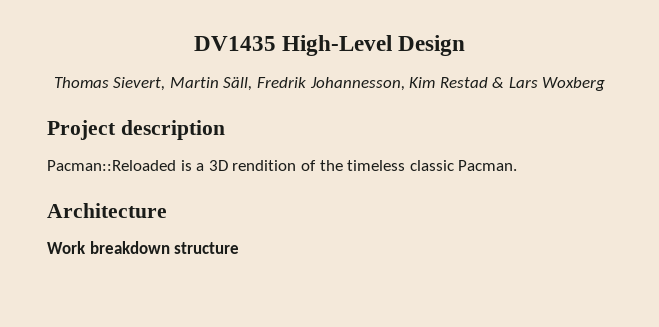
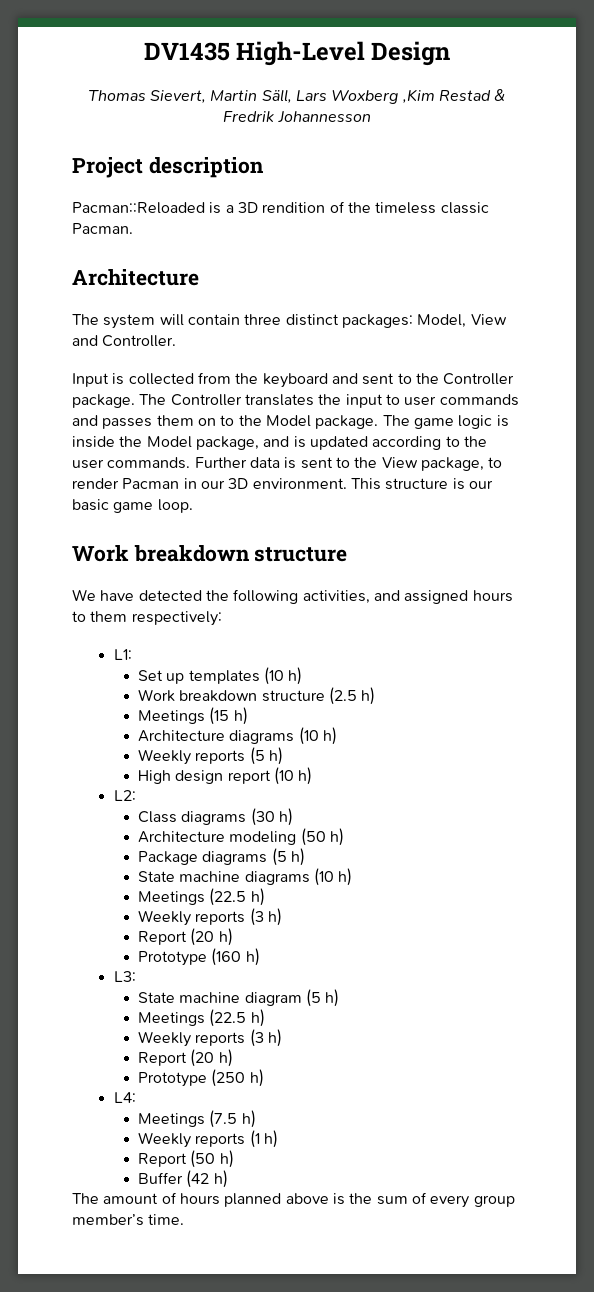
- Thomas Sievert, Martin Säll, Fredrik Johannesson, Kim Restad & Lars Woxberg
+ Thomas Sievert, Martin Säll, Lars Woxberg ,Kim Restad & Fredrik Johannesson
+ The system will contain three distinct packages: Model, View and Controller.
+ Input is collected from the keyboard and sent to the Controller package. The Controller translates the input to user commands and passes them on to the Model package. The game logic is inside the Model package, and is updated according to the user commands. Further data is sent to the View package, to render Pacman in our 3D environment. This structure is our basic game loop.
  Work breakdown structure
+ We have detected the following activities, and assigned hours to them respectively:
+ L1:
+ Set up templates (10 h)
+ Work breakdown structure (2.5 h)
+ Meetings (15 h)
+ Architecture diagrams (10 h)
+ Weekly reports (5 h)
+ High design report (10 h)
+ L2:
+ Class diagrams (30 h)
+ Architecture modeling (50 h)
+ Package diagrams (5 h)
+ State machine diagrams (10 h)
+ Meetings (22.5 h)
+ Weekly reports (3 h)
+ Report (20 h)
+ Prototype (160 h)
+ L3:
+ State machine diagram (5 h)
+ Meetings (22.5 h)
+ Weekly reports (3 h)
+ Report (20 h)
+ Prototype (250 h)
+ L4:
+ Meetings (7.5 h)
+ Weekly reports (1 h)
+ Report (50 h)
+ Buffer (42 h)
+ The amount of hours planned above is the sum of every group member’s time.

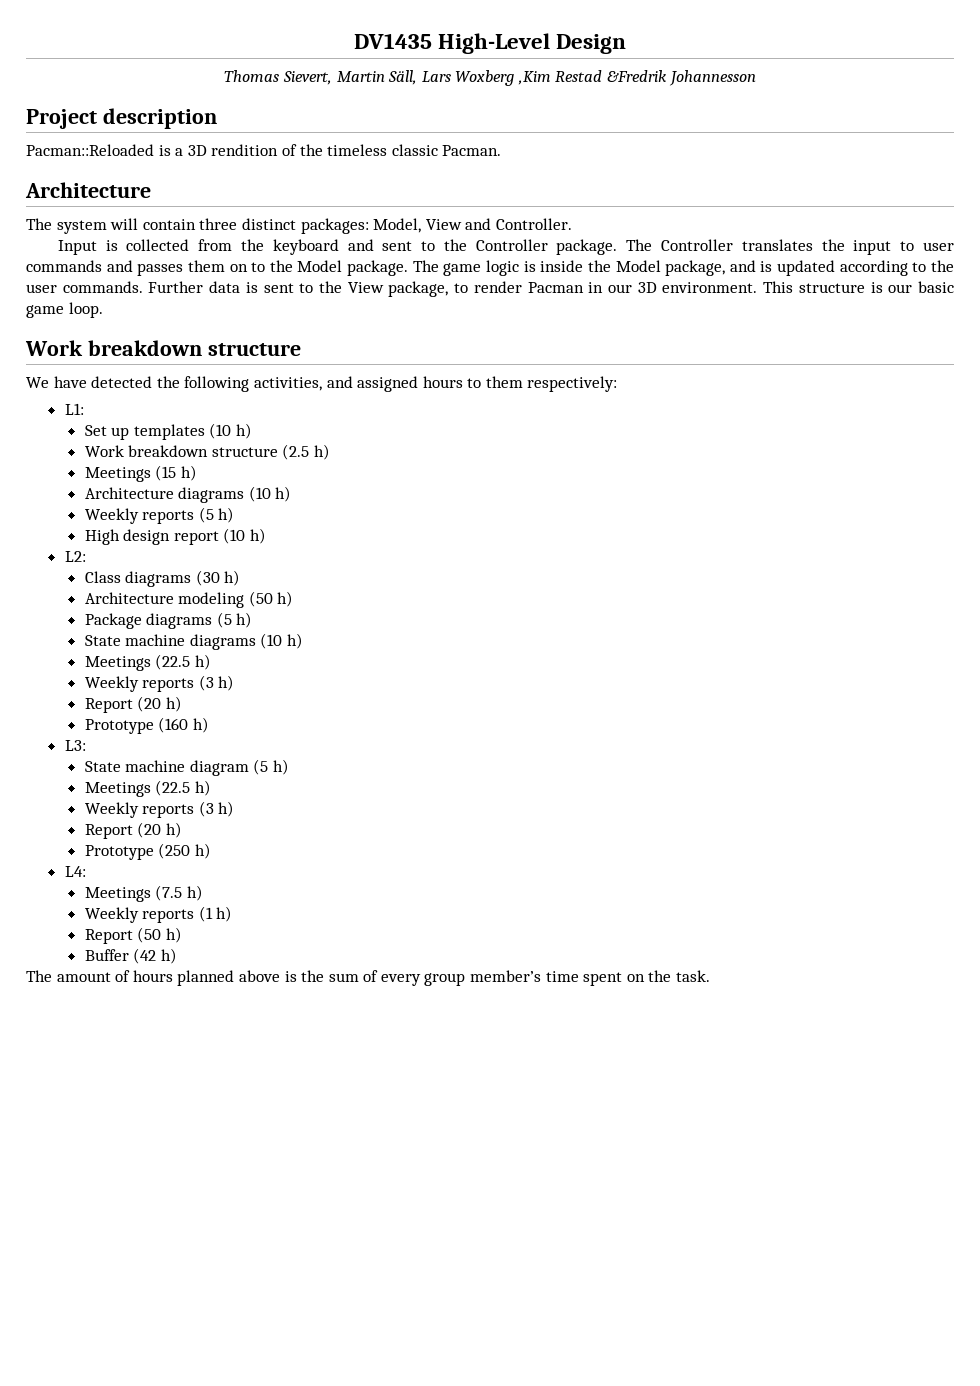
- Thomas Sievert, Martin Säll, Lars Woxberg ,Kim Restad & Fredrik Johannesson
+ Thomas Sievert, Martin Säll, Lars Woxberg ,Kim Restad &Fredrik Johannesson
- The amount of hours planned above is the sum of every group member’s time.
+ The amount of hours planned above is the sum of every group member’s time spent on the task.

